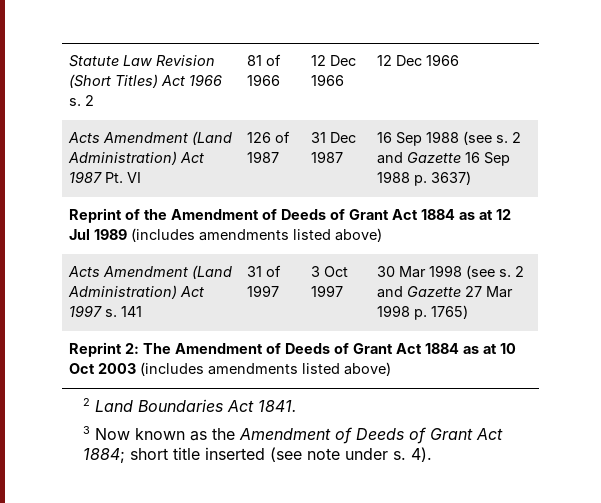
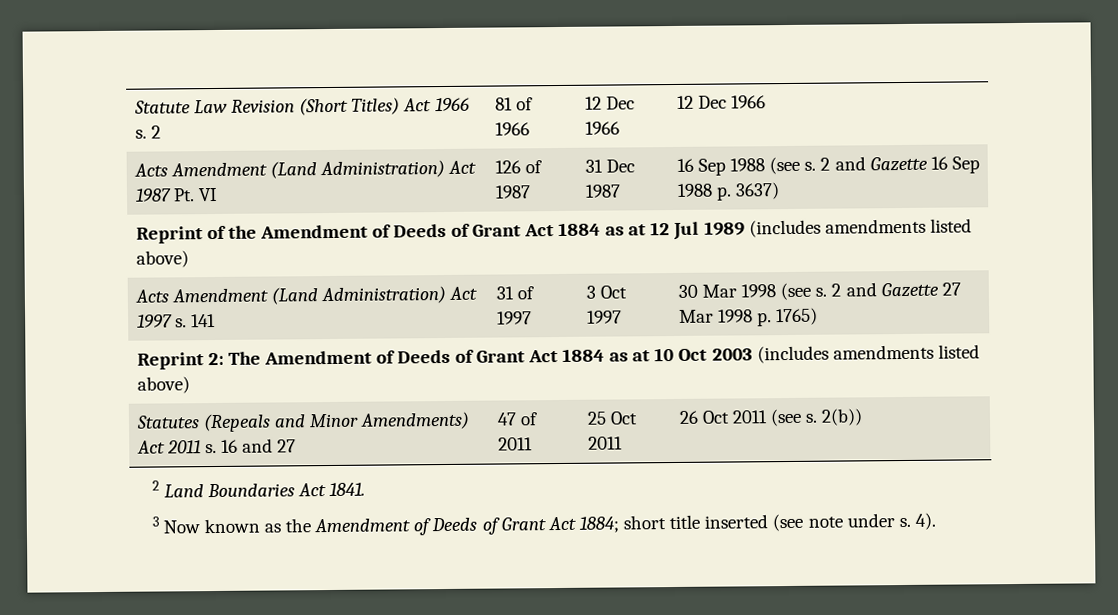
+ Statutes (Repeals and Minor Amendments) Act 2011 s. 16 and 27 | 47 of 2011 | 25 Oct 2011 | 26 Oct 2011 (see s. 2(b))

